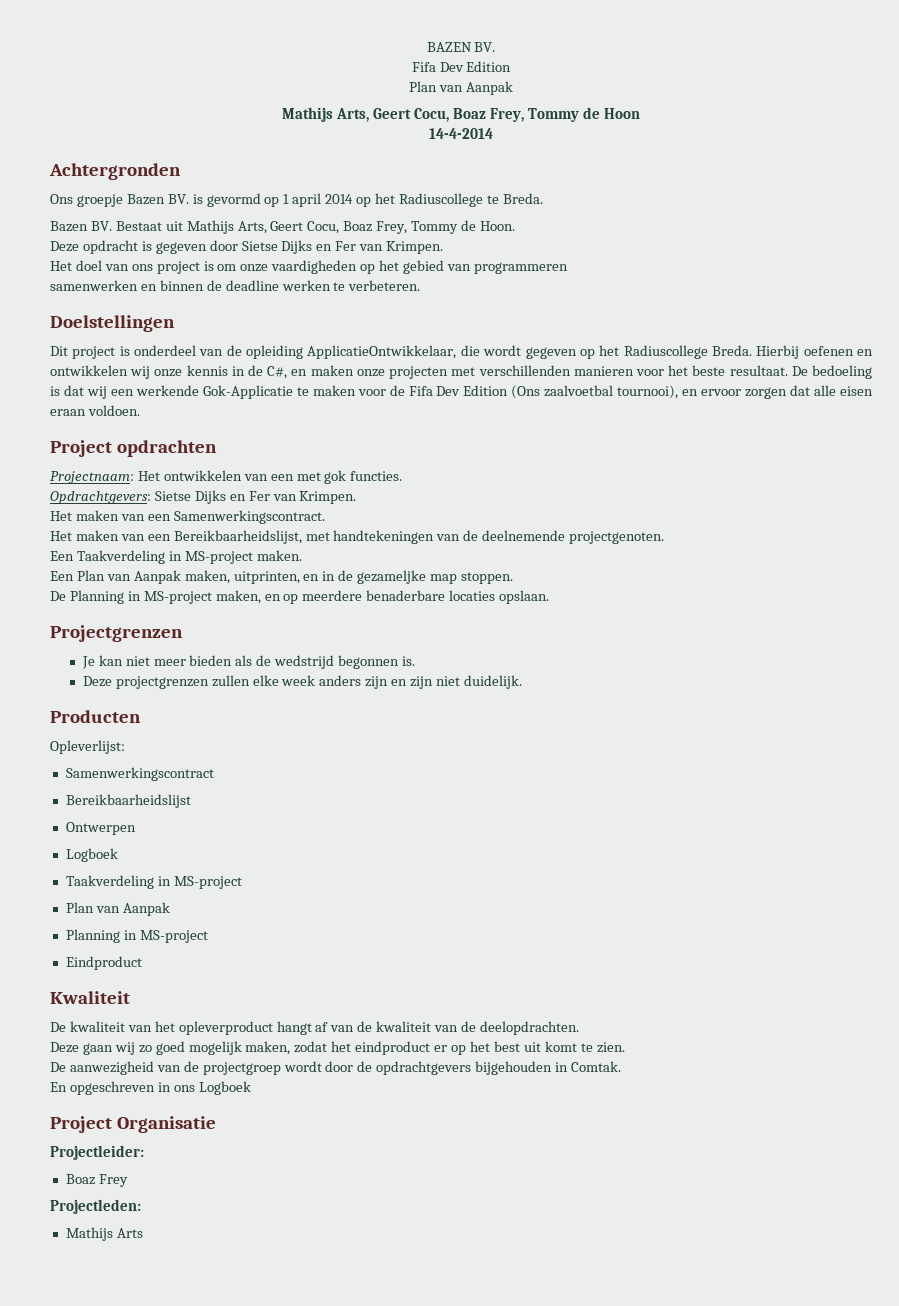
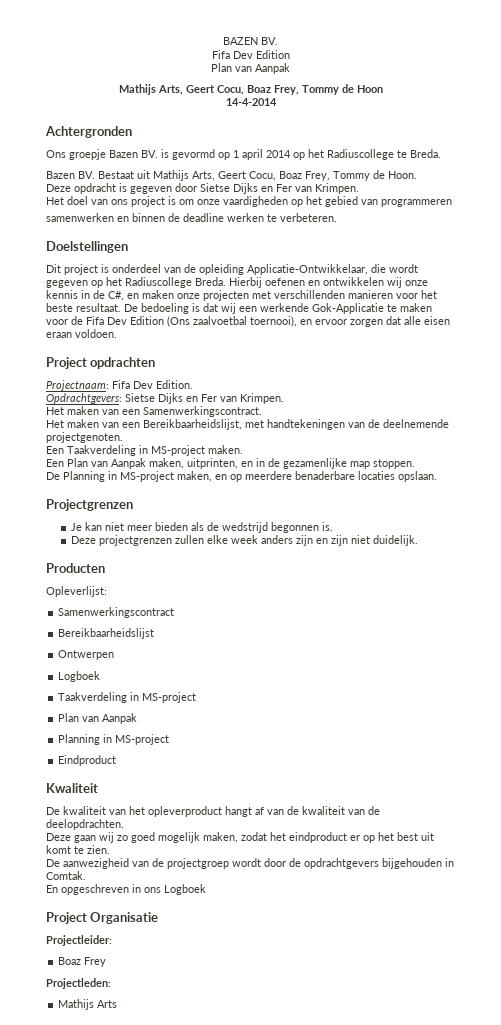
- Dit project is onderdeel van de opleiding ApplicatieOntwikkelaar, die wordt gegeven op het Radiuscollege Breda.
+ Dit project is onderdeel van de opleiding Applicatie-Ontwikkelaar, die wordt gegeven op het Radiuscollege Breda.
- De bedoeling is dat wij een werkende Gok-Applicatie te maken voor de Fifa Dev Edition (Ons zaalvoetbal tournooi), en ervoor zorgen dat alle eisen eraan voldoen.
+ De bedoeling is dat wij een werkende Gok-Applicatie te maken voor de Fifa Dev Edition (Ons zaalvoetbal toernooi), en ervoor zorgen dat alle eisen eraan voldoen.
- Projectnaam: Het ontwikkelen van een met gok functies.
+ Projectnaam: Fifa Dev Edition.
- Een Plan van Aanpak maken, uitprinten, en in de gezameljke map stoppen.
+ Een Plan van Aanpak maken, uitprinten, en in de gezamenlijke map stoppen.

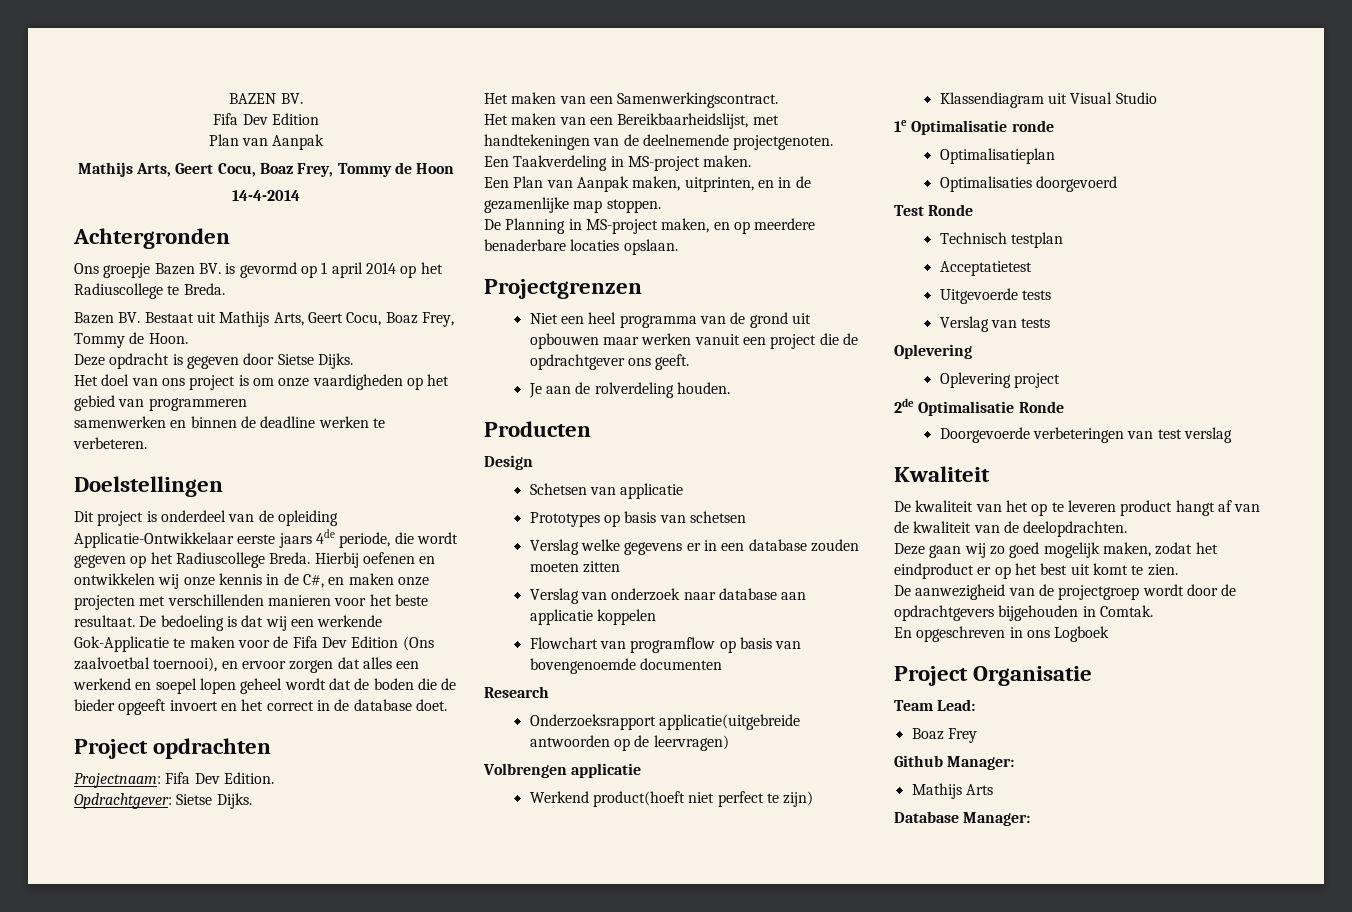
- Deze opdracht is gegeven door Sietse Dijks en Fer van Krimpen.
+ Deze opdracht is gegeven door Sietse Dijks.
- Dit project is onderdeel van de opleiding Applicatie-Ontwikkelaar, die wordt gegeven op het Radiuscollege Breda.
+ Dit project is onderdeel van de opleiding Applicatie-Ontwikkelaar eerste jaars 4de periode, die wordt gegeven op het Radiuscollege Breda.
- De bedoeling is dat wij een werkende Gok-Applicatie te maken voor de Fifa Dev Edition (Ons zaalvoetbal toernooi), en ervoor zorgen dat alle eisen eraan voldoen.
+ De bedoeling is dat wij een werkende Gok-Applicatie te maken voor de Fifa Dev Edition (Ons zaalvoetbal toernooi), en ervoor zorgen dat alles een werkend en soepel lopen geheel wordt dat de boden die de bieder opgeeft invoert en het correct in de database doet.
- Opdrachtgevers: Sietse Dijks en Fer van Krimpen.
+ Opdrachtgever: Sietse Dijks.
- Je kan niet meer bieden als de wedstrijd begonnen is.
- Deze projectgrenzen zullen elke week anders zijn en zijn niet duidelijk.
+ Niet een heel programma van de grond uit opbouwen maar werken vanuit een project die de opdrachtgever ons geeft.
+ Je aan de rolverdeling houden.
  Producten
- Opleverlijst:
- Samenwerkingscontract
- Bereikbaarheidslijst
- Ontwerpen
- Logboek
- Taakverdeling in MS-project
- Plan van Aanpak
- Planning in MS-project
- Eindproduct
+ Design
+ Schetsen van applicatie
+ Prototypes op basis van schetsen
+ Verslag welke gegevens er in een database zouden moeten zitten
+ Verslag van onderzoek naar database aan applicatie koppelen
+ Flowchart van programflow op basis van bovengenoemde documenten
+ Research
+ Onderzoeksrapport applicatie(uitgebreide antwoorden op de leervragen)
+ Volbrengen applicatie
+ Werkend product(hoeft niet perfect te zijn)
+ Klassendiagram uit Visual Studio
+ 1e Optimalisatie ronde
+ Optimalisatieplan
+ Optimalisaties doorgevoerd
+ Test Ronde
+ Technisch testplan
+ Acceptatietest
+ Uitgevoerde tests
+ Verslag van tests
+ Oplevering
+ Oplevering project
+ 2de Optimalisatie Ronde
+ Doorgevoerde verbeteringen van test verslag
- De kwaliteit van het opleverproduct hangt af van de kwaliteit van de deelopdrachten.
+ De kwaliteit van het op te leveren product hangt af van de kwaliteit van de deelopdrachten.
- Projectleider:
+ Team Lead:
- Projectleden:
+ Github Manager:
+ Database Manager:

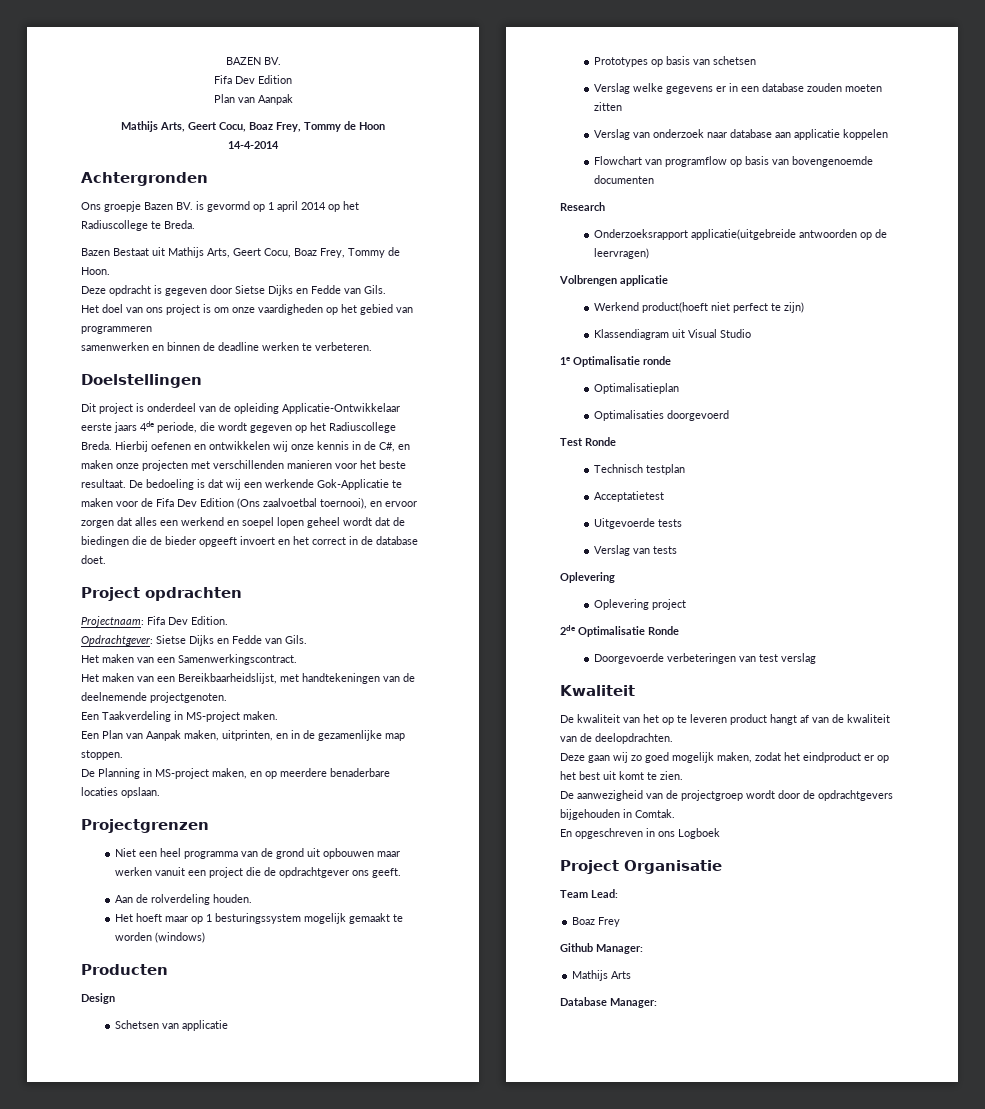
- Bazen BV. Bestaat uit Mathijs Arts, Geert Cocu, Boaz Frey, Tommy de Hoon.
+ Bazen Bestaat uit Mathijs Arts, Geert Cocu, Boaz Frey, Tommy de Hoon.
- Deze opdracht is gegeven door Sietse Dijks.
+ Deze opdracht is gegeven door Sietse Dijks en Fedde van Gils.
- De bedoeling is dat wij een werkende Gok-Applicatie te maken voor de Fifa Dev Edition (Ons zaalvoetbal toernooi), en ervoor zorgen dat alles een werkend en soepel lopen geheel wordt dat de boden die de bieder opgeeft invoert en het correct in de database doet.
+ De bedoeling is dat wij een werkende Gok-Applicatie te maken voor de Fifa Dev Edition (Ons zaalvoetbal toernooi), en ervoor zorgen dat alles een werkend en soepel lopen geheel wordt dat de biedingen die de bieder opgeeft invoert en het correct in de database doet.
- Opdrachtgever: Sietse Dijks.
+ Opdrachtgever: Sietse Dijks en Fedde van Gils.
- Je aan de rolverdeling houden.
+ Aan de rolverdeling houden.
+ Het hoeft maar op 1 besturingssystem mogelijk gemaakt te worden (windows)

